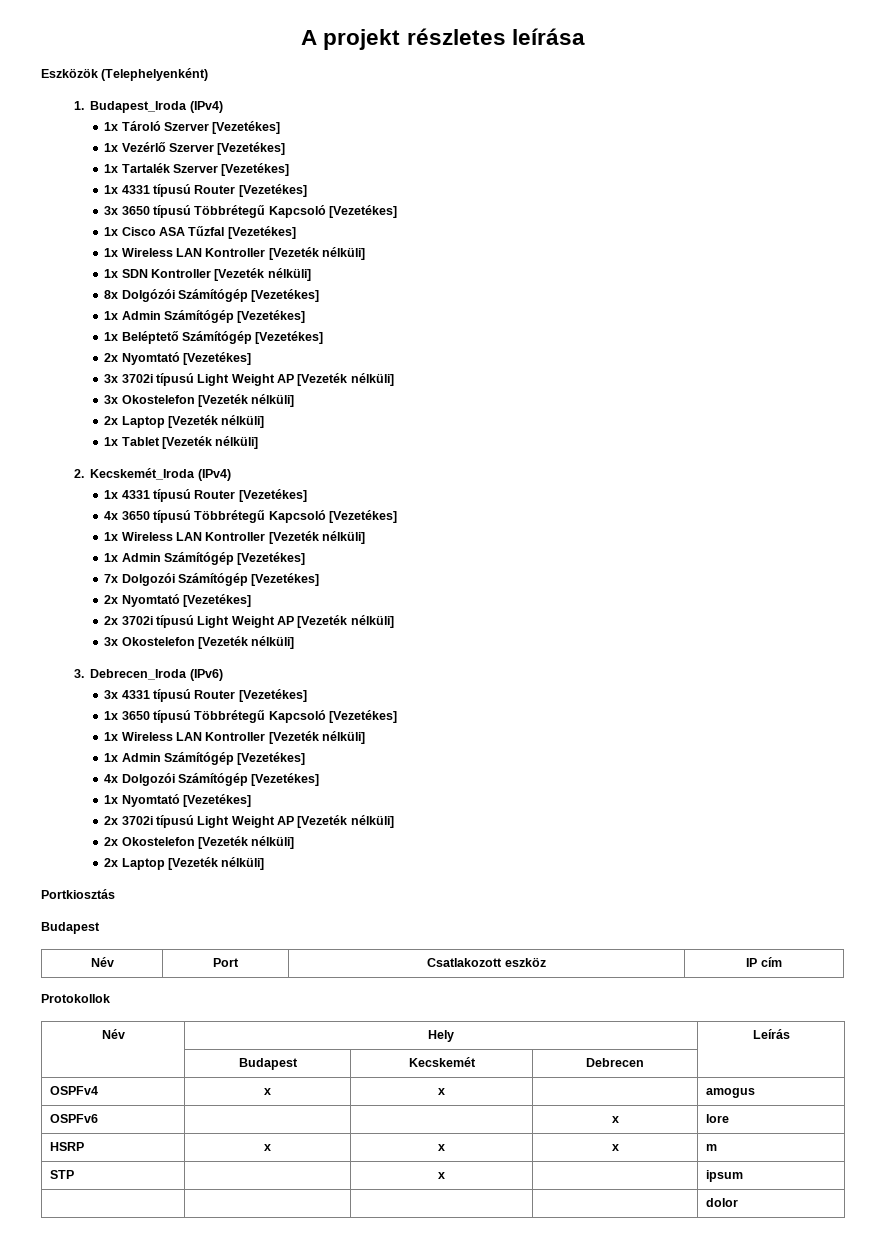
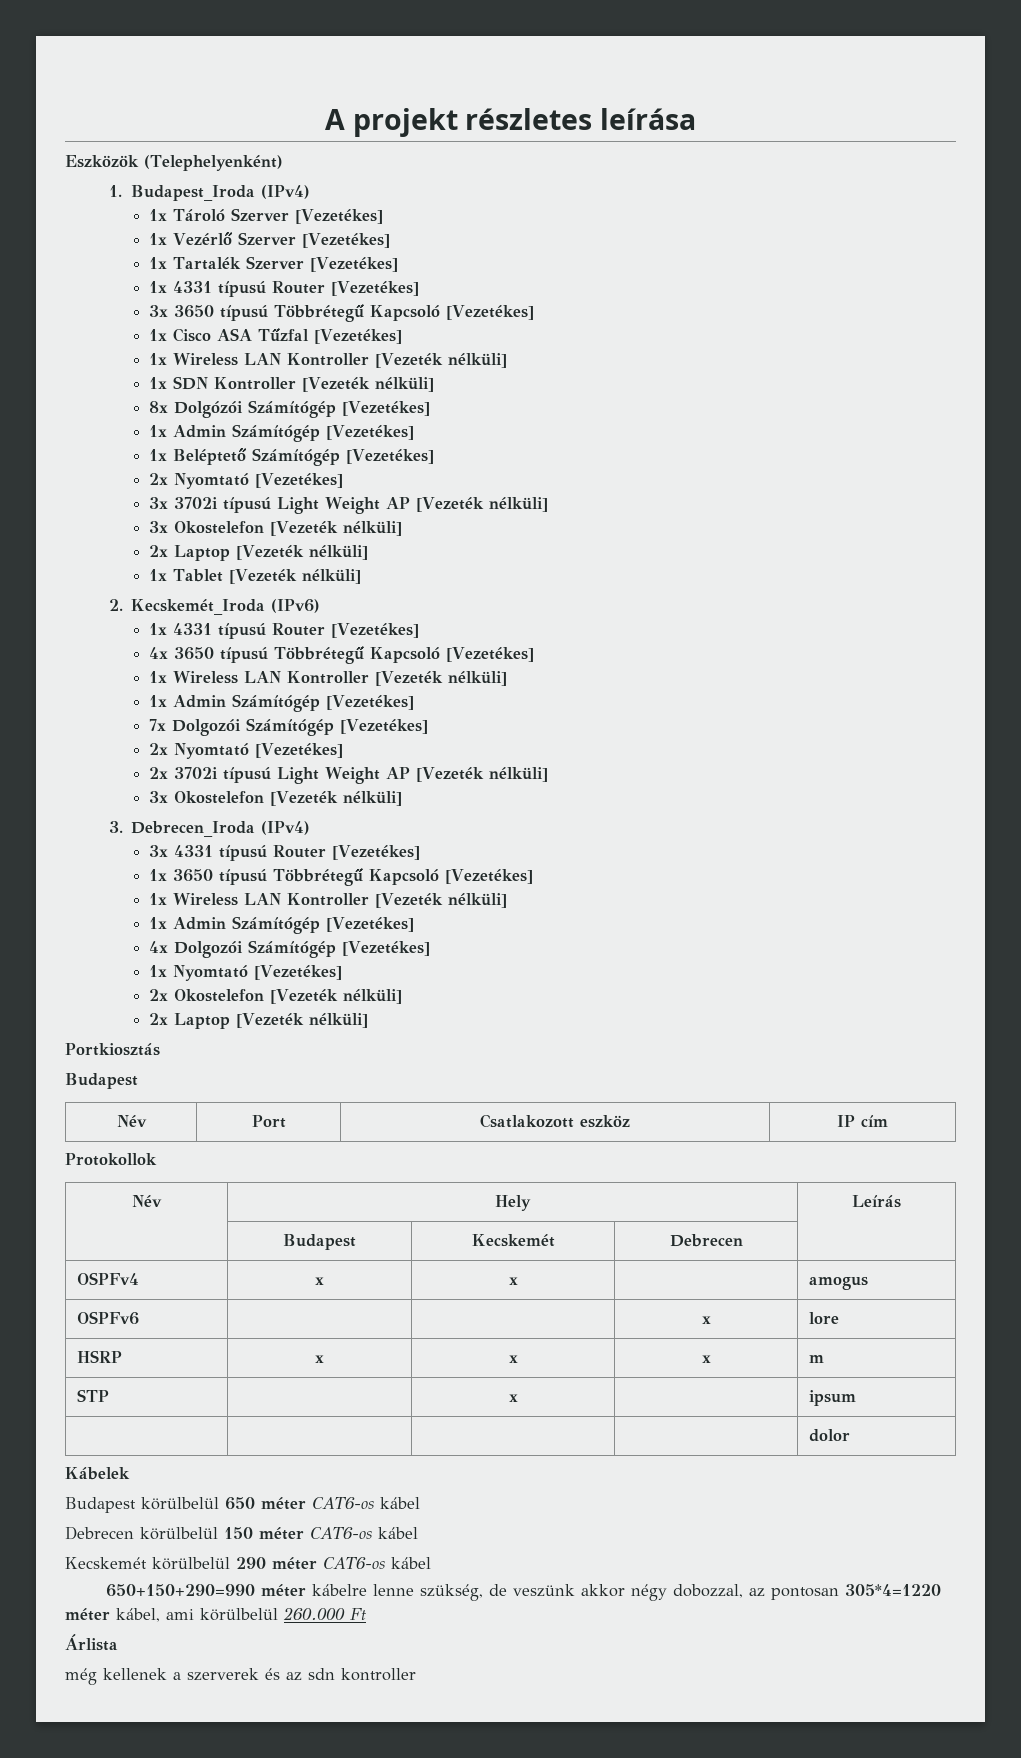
- 2. Kecskemét_Iroda (IPv4)
+ 2. Kecskemét_Iroda (IPv6)
- 3. Debrecen_Iroda (IPv6)
+ 3. Debrecen_Iroda (IPv4)
  1x Nyomtató [Vezetékes]
- 2x 3702i típusú Light Weight AP [Vezeték nélküli]
+ Kábelek
+ Budapest körülbelül 650 méter CAT6-os kábel
+ Debrecen körülbelül 150 méter CAT6-os kábel
+ Kecskemét körülbelül 290 méter CAT6-os kábel
+ 650+150+290=990 méter kábelre lenne szükség, de veszünk akkor négy dobozzal, az pontosan 305*4=1220 méter kábel, ami körülbelül 260.000 Ft
+ Árlista
+ még kellenek a szerverek és az sdn kontroller

